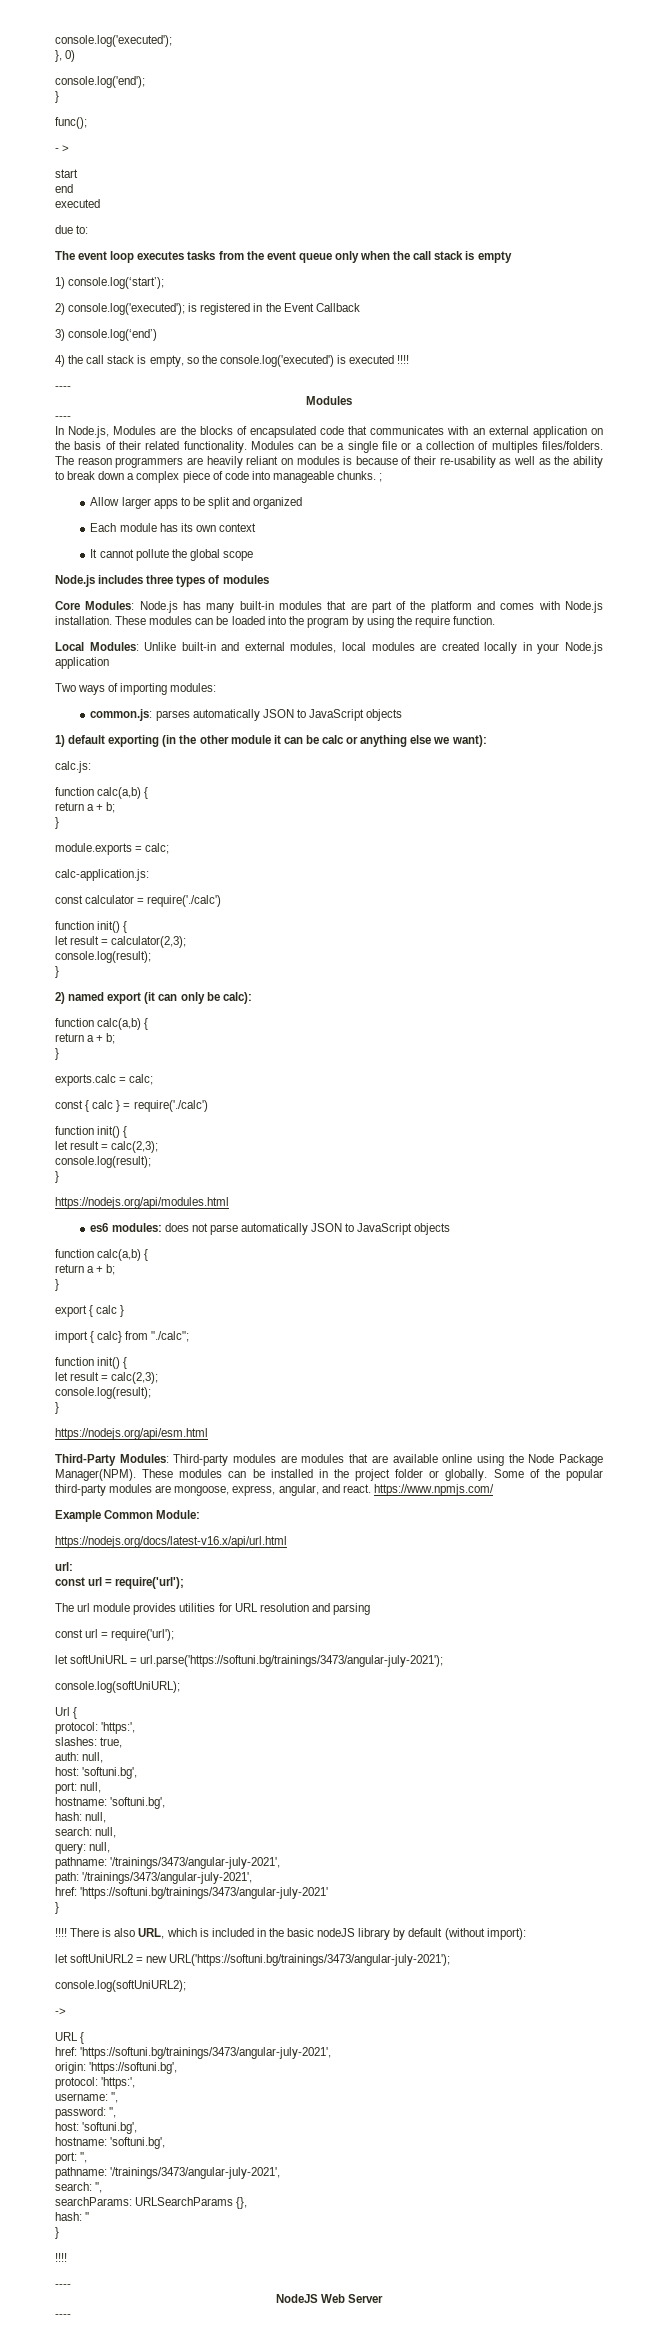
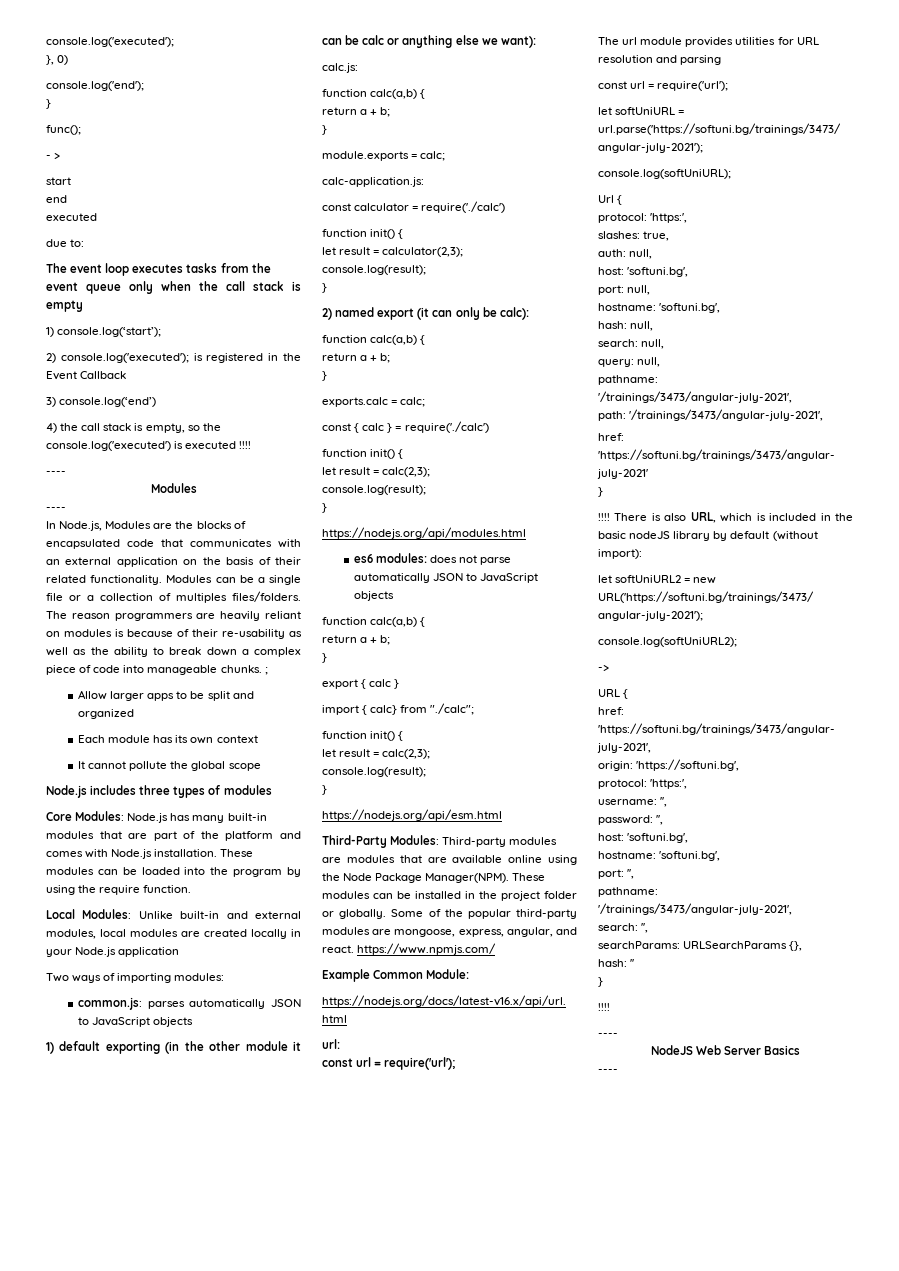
- NodeJS Web Server
+ NodeJS Web Server Basics

